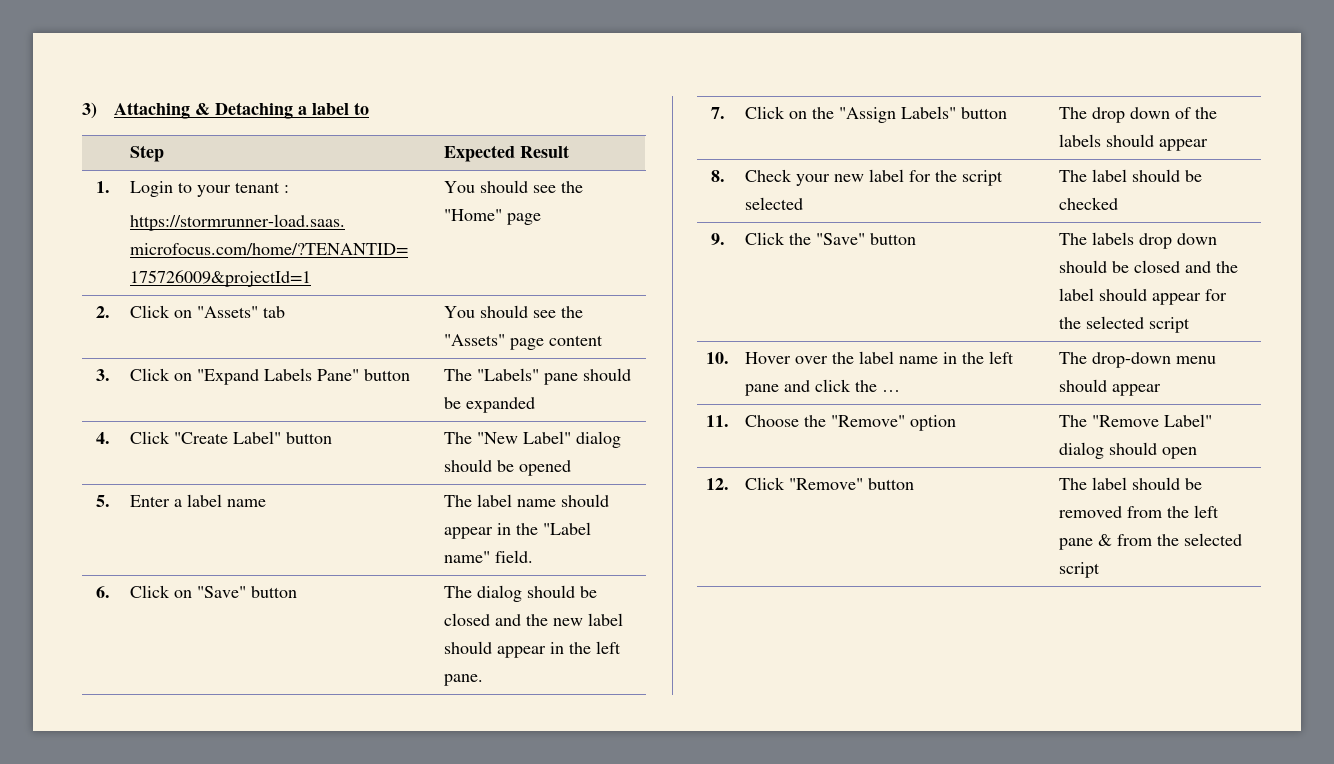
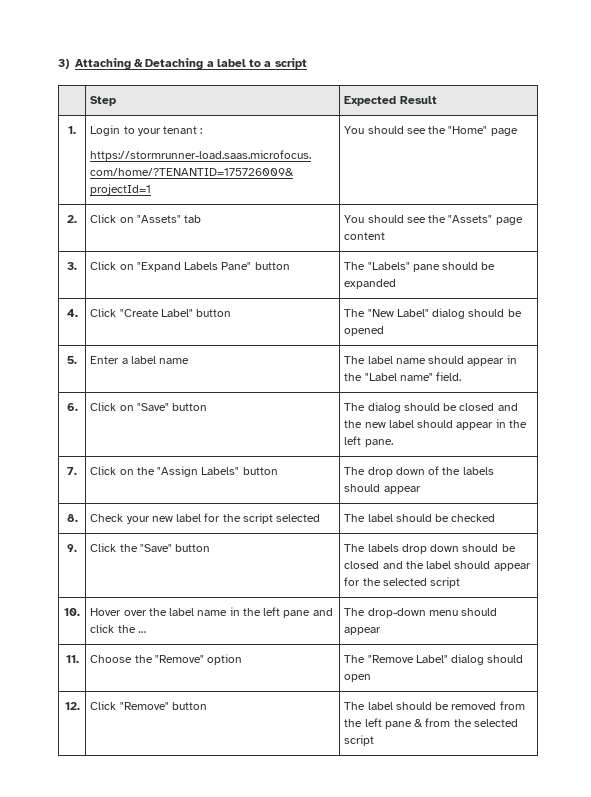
- 3) Attaching & Detaching a label to
+ 3) Attaching & Detaching a label to a script

